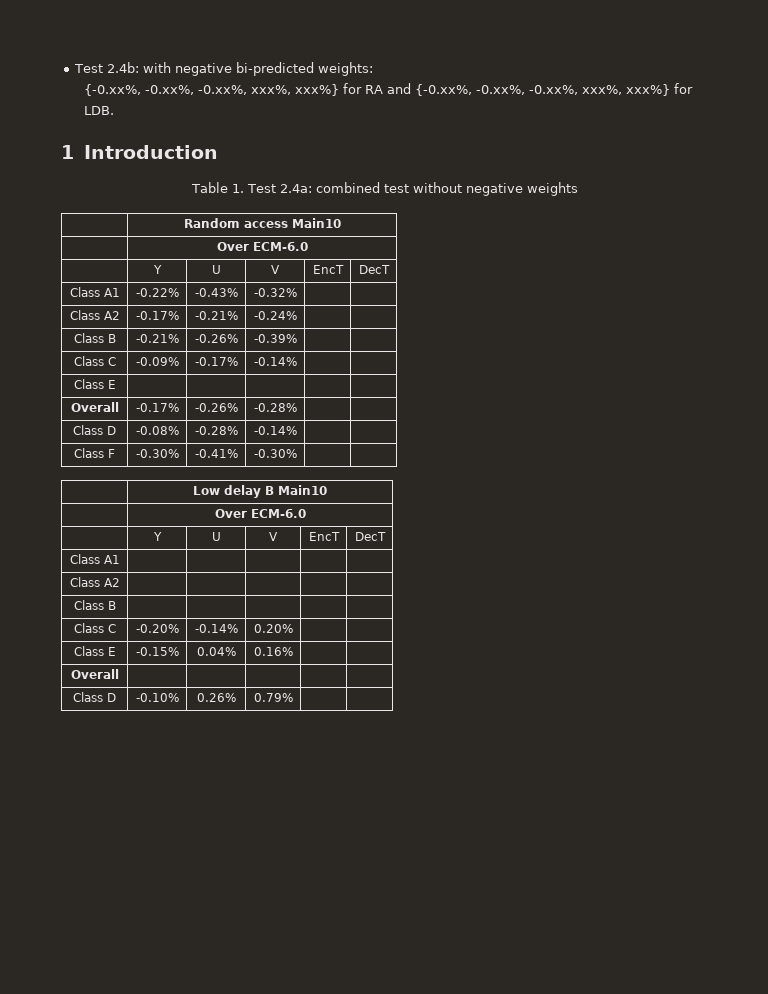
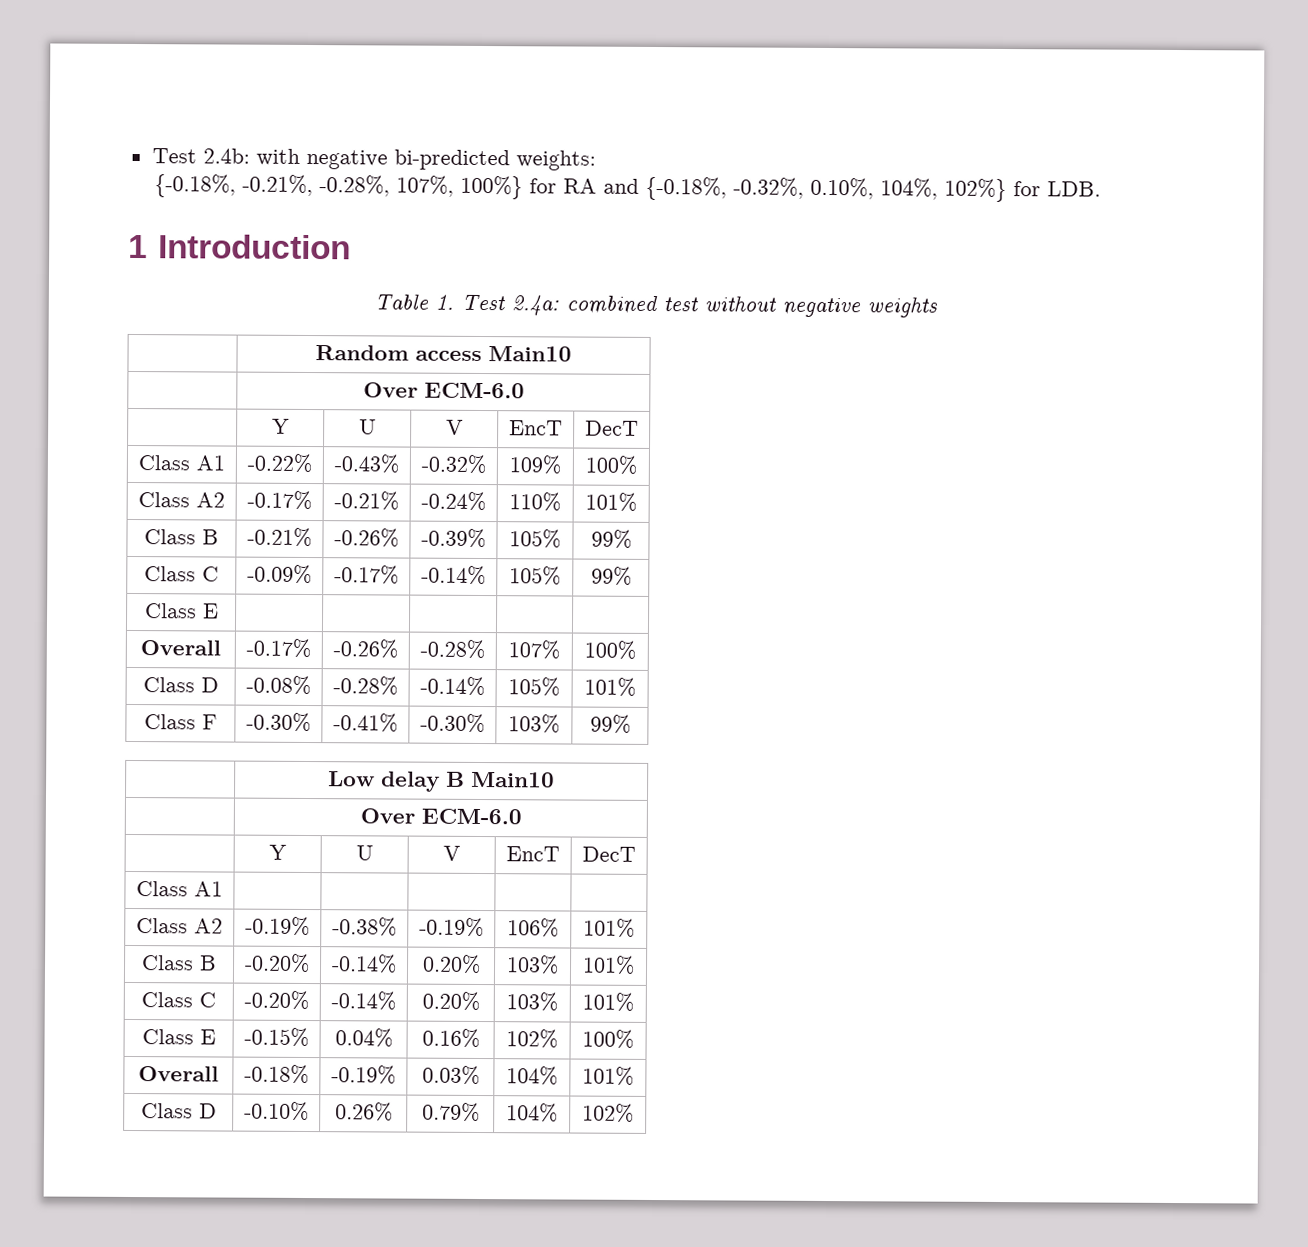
- {-0.xx%, -0.xx%, -0.xx%, xxx%, xxx%} for RA and {-0.xx%, -0.xx%, -0.xx%, xxx%, xxx%} for LDB.
+ {-0.18%, -0.21%, -0.28%, 107%, 100%} for RA and {-0.18%, -0.32%, 0.10%, 104%, 102%} for LDB.
- Class A1 | -0.22% | -0.43% | -0.32% | |
+ Class A1 | -0.22% | -0.43% | -0.32% | 109% | 100%
- Class A2 | -0.17% | -0.21% | -0.24% | |
+ Class A2 | -0.17% | -0.21% | -0.24% | 110% | 101%
- Class B | -0.21% | -0.26% | -0.39% | |
+ Class B | -0.21% | -0.26% | -0.39% | 105% | 99%
- Class C | -0.09% | -0.17% | -0.14% | |
+ Class C | -0.09% | -0.17% | -0.14% | 105% | 99%
- Overall | -0.17% | -0.26% | -0.28% | |
+ Overall | -0.17% | -0.26% | -0.28% | 107% | 100%
- Class D | -0.08% | -0.28% | -0.14% | |
+ Class D | -0.08% | -0.28% | -0.14% | 105% | 101%
- Class F | -0.30% | -0.41% | -0.30% | |
+ Class F | -0.30% | -0.41% | -0.30% | 103% | 99%
- Class A2 | | | | |
- Class B | | | | |
+ Class A2 | -0.19% | -0.38% | -0.19% | 106% | 101%
+ Class B | -0.20% | -0.14% | 0.20% | 103% | 101%
- Class C | -0.20% | -0.14% | 0.20% | |
+ Class C | -0.20% | -0.14% | 0.20% | 103% | 101%
- Class E | -0.15% | 0.04% | 0.16% | |
- Overall | | | | |
+ Class E | -0.15% | 0.04% | 0.16% | 102% | 100%
+ Overall | -0.18% | -0.19% | 0.03% | 104% | 101%
- Class D | -0.10% | 0.26% | 0.79% | |
+ Class D | -0.10% | 0.26% | 0.79% | 104% | 102%

